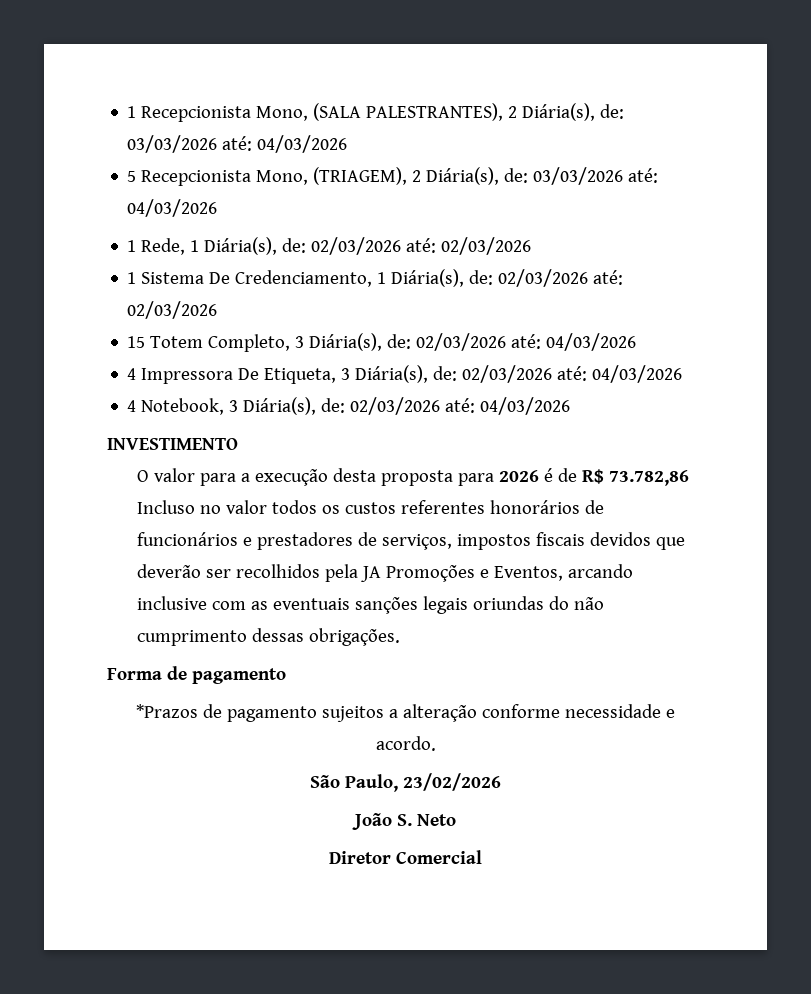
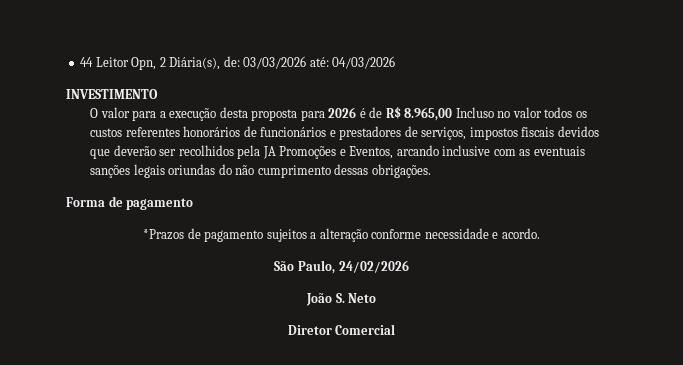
- 1 Recepcionista Mono, (SALA PALESTRANTES), 2 Diária(s), de: 03/03/2026 até: 04/03/2026
- 5 Recepcionista Mono, (TRIAGEM), 2 Diária(s), de: 03/03/2026 até: 04/03/2026
- 1 Rede, 1 Diária(s), de: 02/03/2026 até: 02/03/2026
- 1 Sistema De Credenciamento, 1 Diária(s), de: 02/03/2026 até: 02/03/2026
- 15 Totem Completo, 3 Diária(s), de: 02/03/2026 até: 04/03/2026
- 4 Impressora De Etiqueta, 3 Diária(s), de: 02/03/2026 até: 04/03/2026
- 4 Notebook, 3 Diária(s), de: 02/03/2026 até: 04/03/2026
+ 44 Leitor Opn, 2 Diária(s), de: 03/03/2026 até: 04/03/2026
- O valor para a execução desta proposta para 2026 é de R$ 73.782,86 Incluso no valor todos os custos referentes honorários de funcionários e prestadores de serviços, impostos fiscais devidos que deverão ser recolhidos pela JA Promoções e Eventos, arcando inclusive com as eventuais sanções legais oriundas do não cumprimento dessas obrigações.
+ O valor para a execução desta proposta para 2026 é de R$ 8.965,00 Incluso no valor todos os custos referentes honorários de funcionários e prestadores de serviços, impostos fiscais devidos que deverão ser recolhidos pela JA Promoções e Eventos, arcando inclusive com as eventuais sanções legais oriundas do não cumprimento dessas obrigações.
- São Paulo, 23/02/2026
+ São Paulo, 24/02/2026

